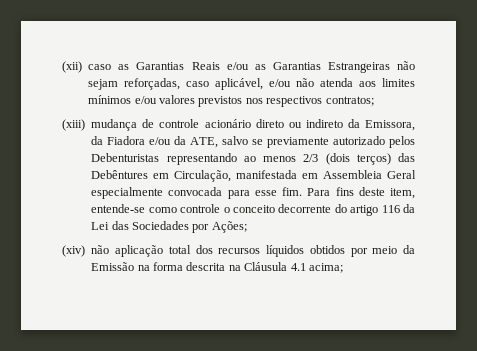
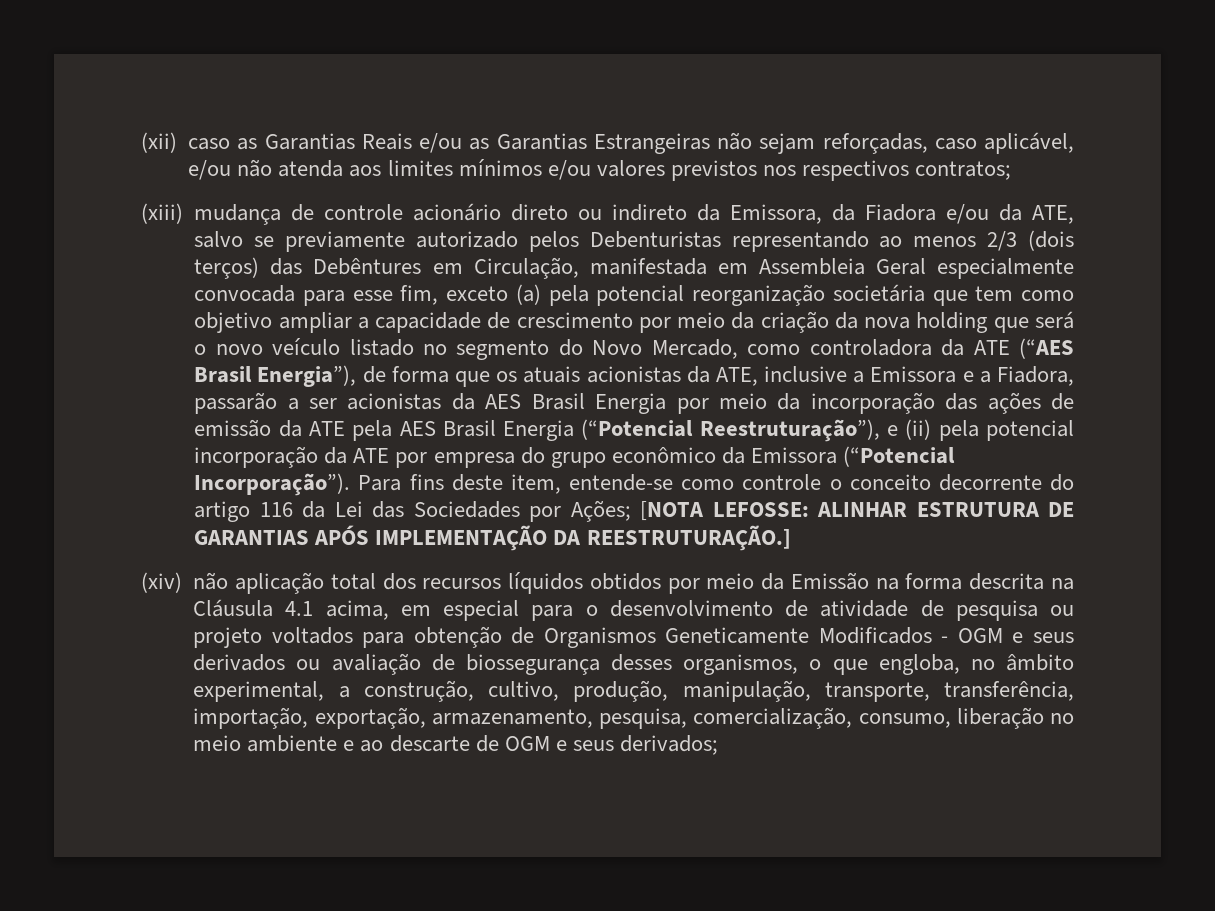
- (xiii) mudança de controle acionário direto ou indireto da Emissora, da Fiadora e/ou da ATE, salvo se previamente autorizado pelos Debenturistas representando ao menos 2/3 (dois terços) das Debêntures em Circulação, manifestada em Assembleia Geral especialmente convocada para esse fim.
+ (xiii) mudança de controle acionário direto ou indireto da Emissora, da Fiadora e/ou da ATE, salvo se previamente autorizado pelos Debenturistas representando ao menos 2/3 (dois terços) das Debêntures em Circulação, manifestada em Assembleia Geral especialmente convocada para esse fim, exceto (a) pela potencial reorganização societária que tem como objetivo ampliar a capacidade de crescimento por meio da criação da nova holding que será o novo veículo listado no segmento do Novo Mercado, como controladora da ATE (“AES Brasil Energia”), de forma que os atuais acionistas da ATE, inclusive a Emissora e a Fiadora, passarão a ser acionistas da AES Brasil Energia por meio da incorporação das ações de emissão da ATE pela AES Brasil Energia (“Potencial Reestruturação”), e (ii) pela potencial incorporação da ATE por empresa do grupo econômico da Emissora (“Potencial Incorporação”).
- Para fins deste item, entende-se como controle o conceito decorrente do artigo 116 da Lei das Sociedades por Ações;
+ Para fins deste item, entende-se como controle o conceito decorrente do artigo 116 da Lei das Sociedades por Ações; [NOTA LEFOSSE: ALINHAR ESTRUTURA DE GARANTIAS APÓS IMPLEMENTAÇÃO DA REESTRUTURAÇÃO.]
- (xiv) não aplicação total dos recursos líquidos obtidos por meio da Emissão na forma descrita na Cláusula 4.1 acima;
+ (xiv) não aplicação total dos recursos líquidos obtidos por meio da Emissão na forma descrita na Cláusula 4.1 acima, em especial para o desenvolvimento de atividade de pesquisa ou projeto voltados para obtenção de Organismos Geneticamente Modificados - OGM e seus derivados ou avaliação de biossegurança desses organismos, o que engloba, no âmbito experimental, a construção, cultivo, produção, manipulação, transporte, transferência, importação, exportação, armazenamento, pesquisa, comercialização, consumo, liberação no meio ambiente e ao descarte de OGM e seus derivados;

